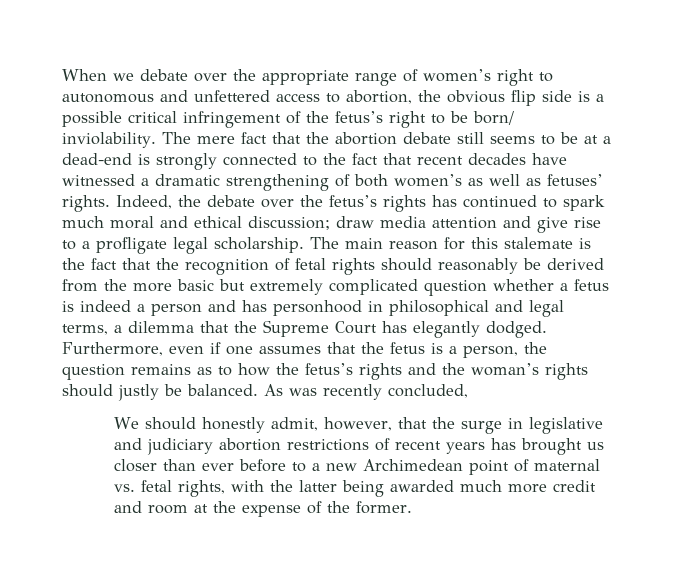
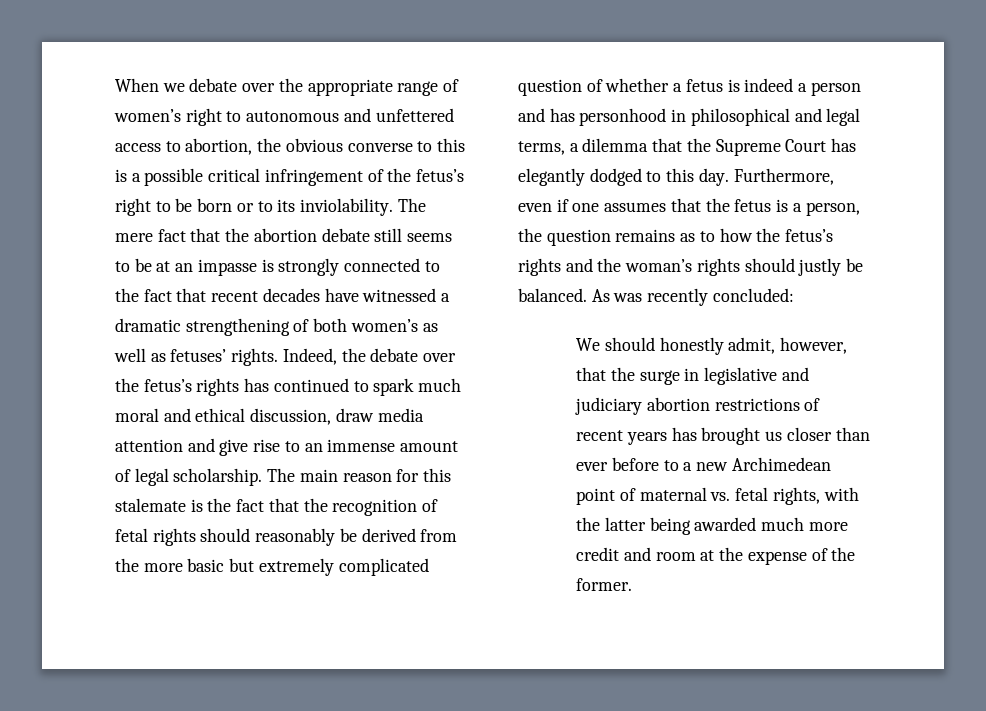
- When we debate over the appropriate range of women’s right to autonomous and unfettered access to abortion, the obvious flip side is a possible critical infringement of the fetus’s right to be born/ inviolability.
+ When we debate over the appropriate range of women’s right to autonomous and unfettered access to abortion, the obvious converse to this is a possible critical infringement of the fetus’s right to be born or to its inviolability.
- The mere fact that the abortion debate still seems to be at a dead-end is strongly connected to the fact that recent decades have witnessed a dramatic strengthening of both women’s as well as fetuses’ rights.
+ The mere fact that the abortion debate still seems to be at an impasse is strongly connected to the fact that recent decades have witnessed a dramatic strengthening of both women’s as well as fetuses’ rights.
- Indeed, the debate over the fetus’s rights has continued to spark much moral and ethical discussion; draw media attention and give rise to a profligate legal scholarship.
+ Indeed, the debate over the fetus’s rights has continued to spark much moral and ethical discussion, draw media attention and give rise to an immense amount of legal scholarship.
- The main reason for this stalemate is the fact that the recognition of fetal rights should reasonably be derived from the more basic but extremely complicated question whether a fetus is indeed a person and has personhood in philosophical and legal terms, a dilemma that the Supreme Court has elegantly dodged.
+ The main reason for this stalemate is the fact that the recognition of fetal rights should reasonably be derived from the more basic but extremely complicated question of whether a fetus is indeed a person and has personhood in philosophical and legal terms, a dilemma that the Supreme Court has elegantly dodged to this day.
- As was recently concluded,
+ As was recently concluded:

